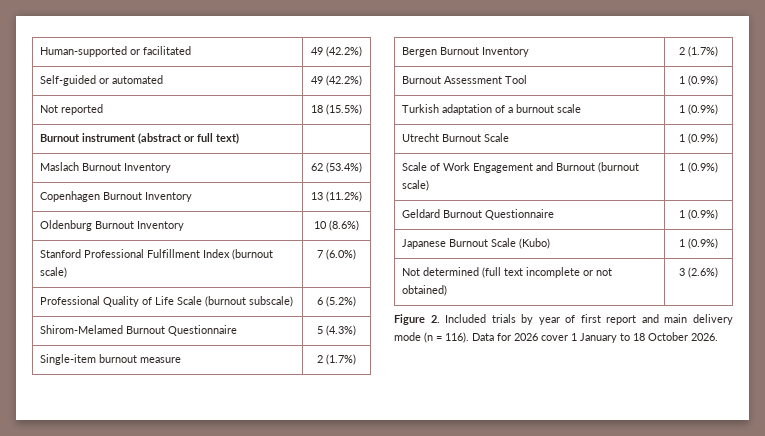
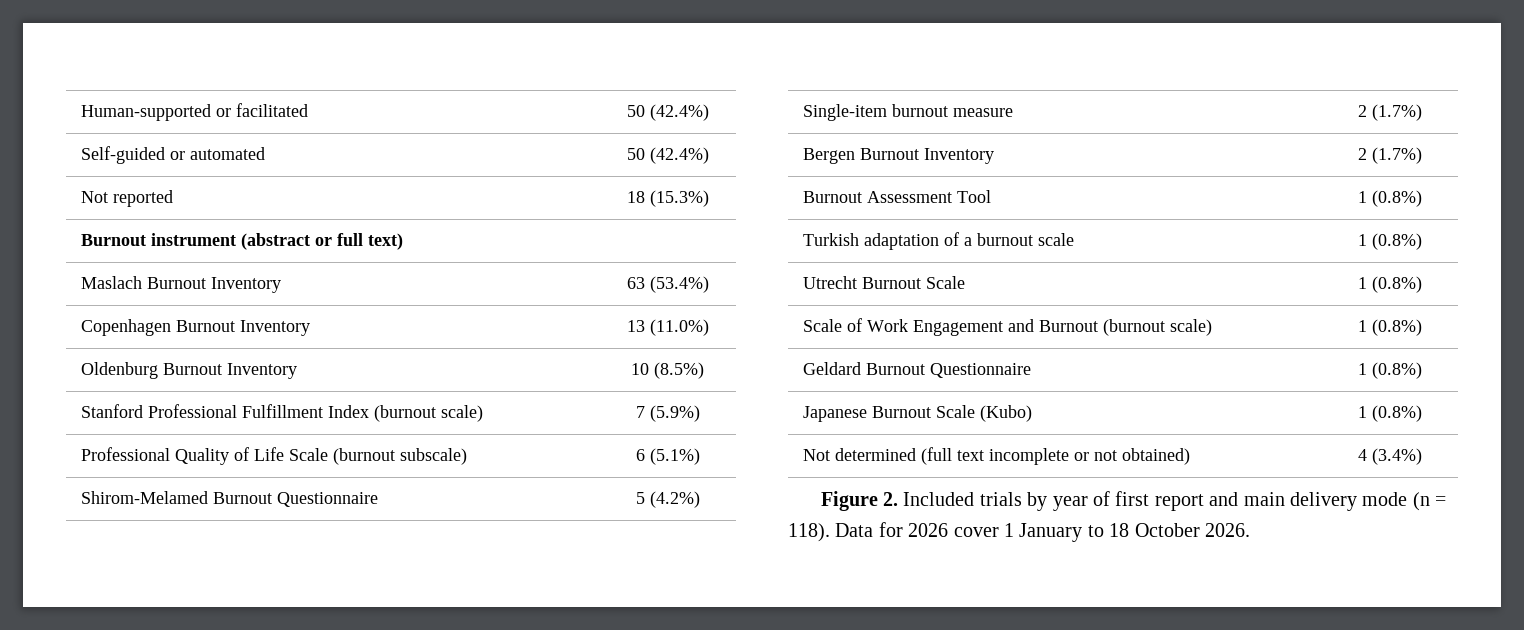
- Human-supported or facilitated | 49 (42.2%)
+ Human-supported or facilitated | 50 (42.4%)
- Self-guided or automated | 49 (42.2%)
+ Self-guided or automated | 50 (42.4%)
- Not reported | 18 (15.5%)
+ Not reported | 18 (15.3%)
- Maslach Burnout Inventory | 62 (53.4%)
+ Maslach Burnout Inventory | 63 (53.4%)
- Copenhagen Burnout Inventory | 13 (11.2%)
+ Copenhagen Burnout Inventory | 13 (11.0%)
- Oldenburg Burnout Inventory | 10 (8.6%)
+ Oldenburg Burnout Inventory | 10 (8.5%)
- Stanford Professional Fulfillment Index (burnout scale) | 7 (6.0%)
+ Stanford Professional Fulfillment Index (burnout scale) | 7 (5.9%)
- Professional Quality of Life Scale (burnout subscale) | 6 (5.2%)
+ Professional Quality of Life Scale (burnout subscale) | 6 (5.1%)
- Shirom-Melamed Burnout Questionnaire | 5 (4.3%)
+ Shirom-Melamed Burnout Questionnaire | 5 (4.2%)
- Burnout Assessment Tool | 1 (0.9%)
+ Burnout Assessment Tool | 1 (0.8%)
- Turkish adaptation of a burnout scale | 1 (0.9%)
+ Turkish adaptation of a burnout scale | 1 (0.8%)
- Utrecht Burnout Scale | 1 (0.9%)
+ Utrecht Burnout Scale | 1 (0.8%)
- Scale of Work Engagement and Burnout (burnout scale) | 1 (0.9%)
+ Scale of Work Engagement and Burnout (burnout scale) | 1 (0.8%)
- Geldard Burnout Questionnaire | 1 (0.9%)
+ Geldard Burnout Questionnaire | 1 (0.8%)
- Japanese Burnout Scale (Kubo) | 1 (0.9%)
+ Japanese Burnout Scale (Kubo) | 1 (0.8%)
- Not determined (full text incomplete or not obtained) | 3 (2.6%)
+ Not determined (full text incomplete or not obtained) | 4 (3.4%)
- Figure 2. Included trials by year of first report and main delivery mode (n = 116).
+ Figure 2. Included trials by year of first report and main delivery mode (n = 118).

